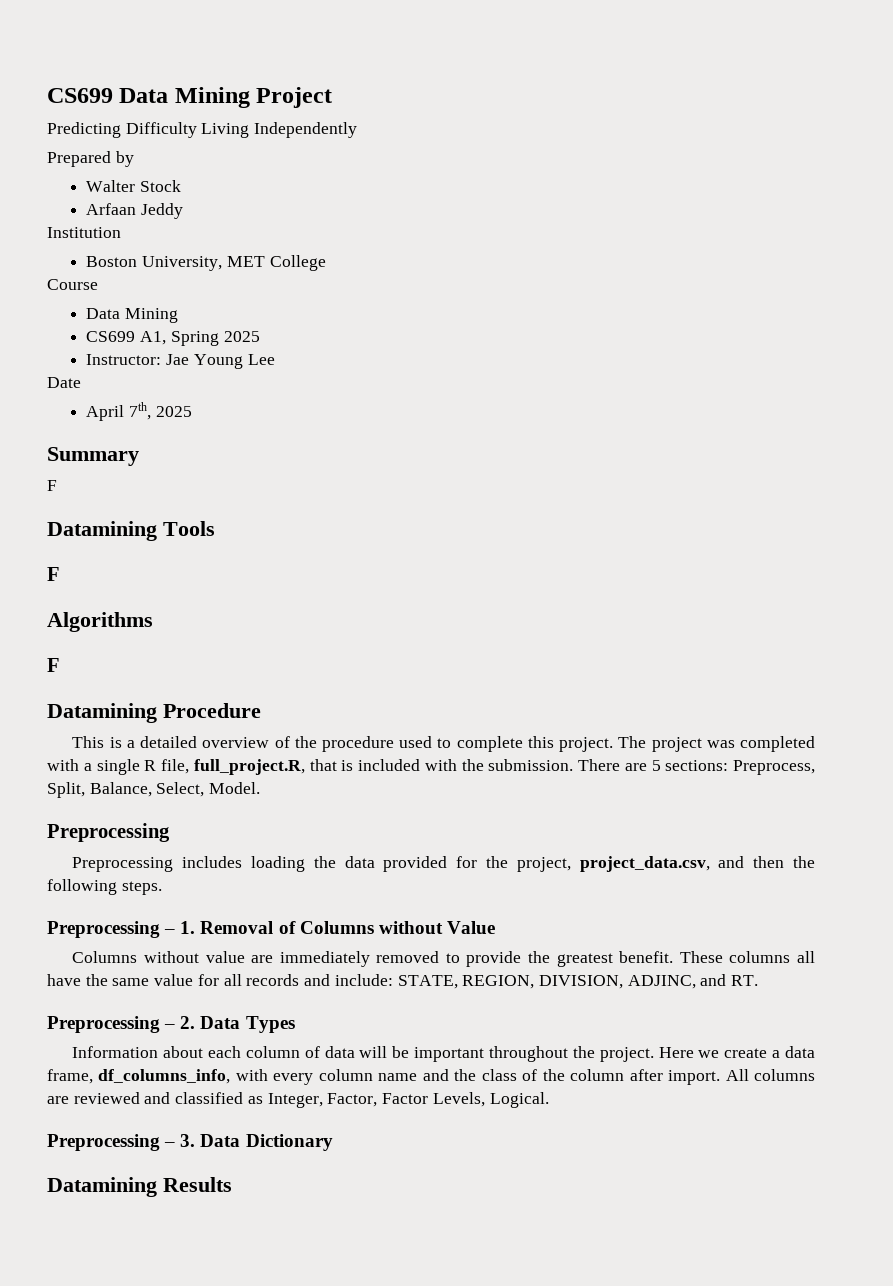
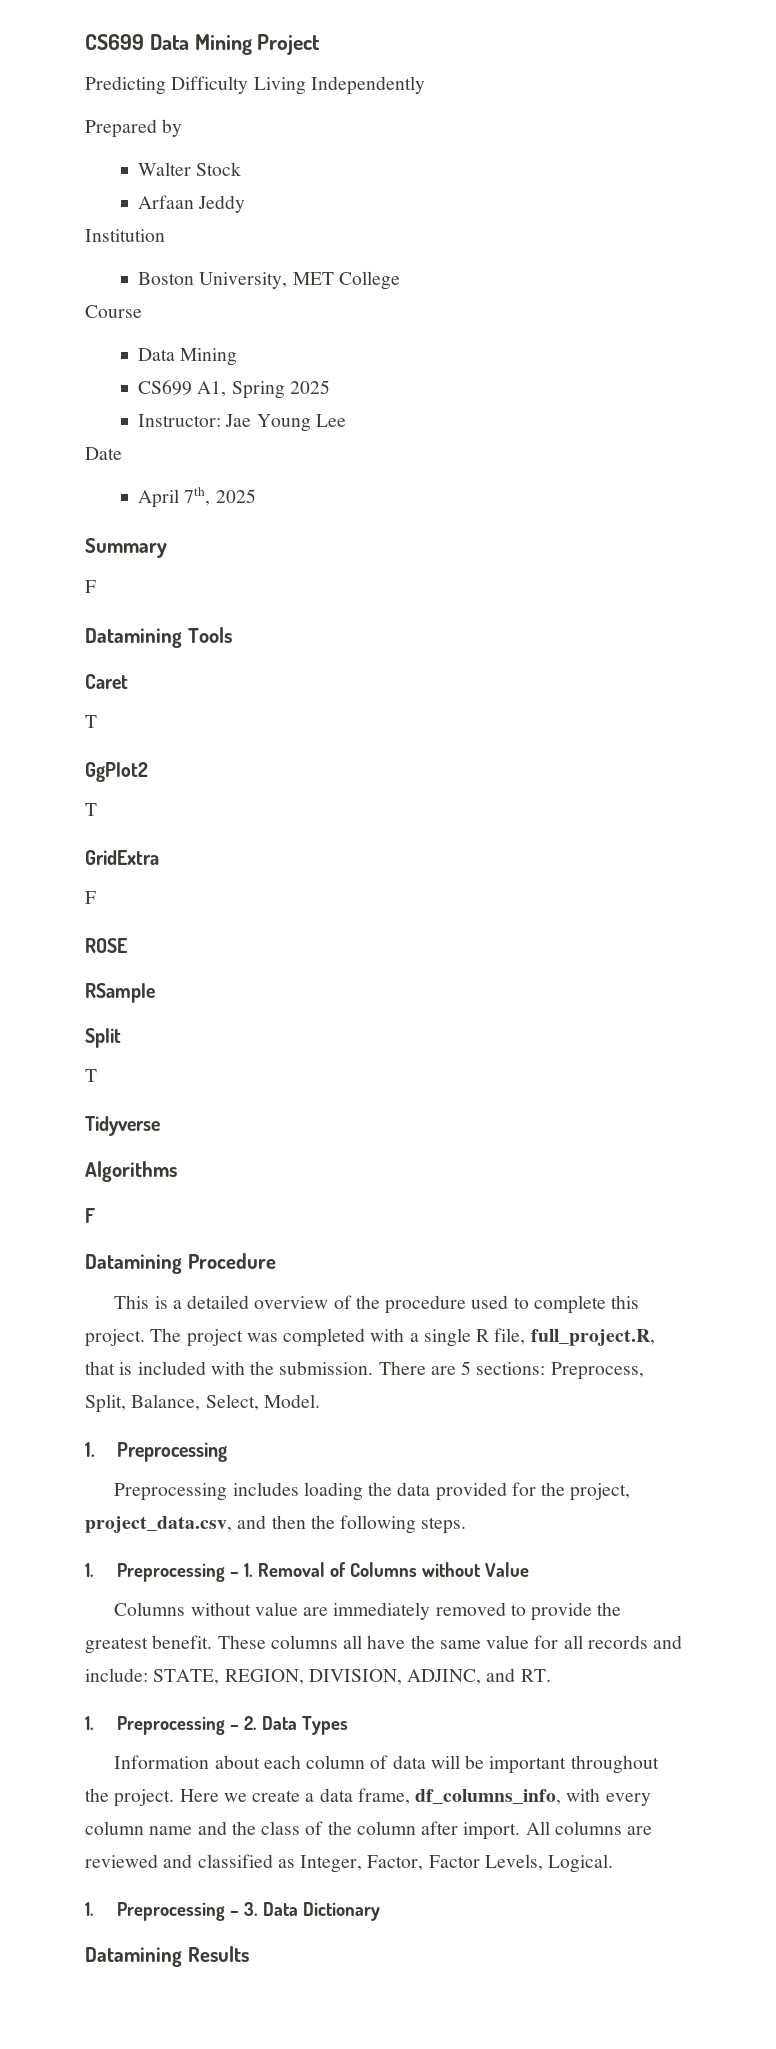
  Datamining Tools
+ Caret
+ T
+ GgPlot2
+ T
+ GridExtra
  F
+ ROSE
+ RSample
+ Split
+ T
+ Tidyverse
  There are 5 sections: Preprocess, Split, Balance, Select, Model.
- Preprocessing
+ 1. Preprocessing
- Preprocessing – 1. Removal of Columns without Value
+ 1. Preprocessing – 1. Removal of Columns without Value
- Preprocessing – 2. Data Types
+ 1. Preprocessing – 2. Data Types
- Preprocessing – 3. Data Dictionary
+ 1. Preprocessing – 3. Data Dictionary

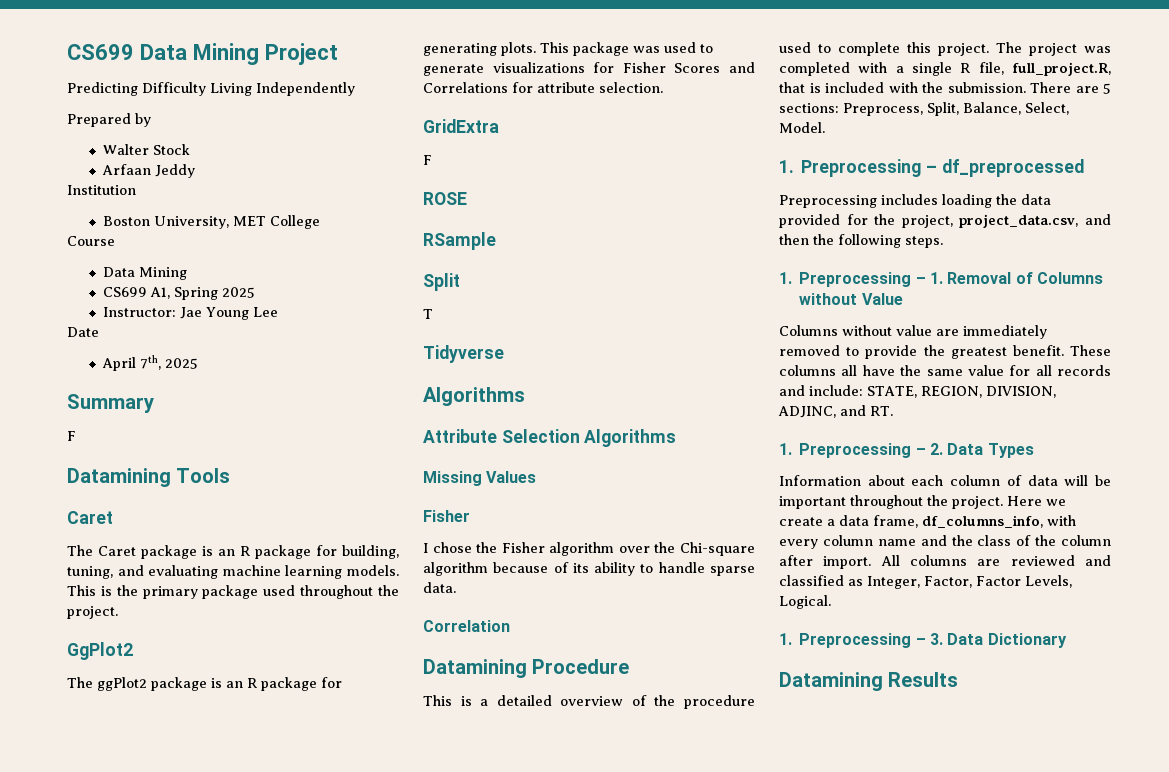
  Datamining Tools
  Caret
- T
+ The Caret package is an R package for building, tuning, and evaluating machine learning models. This is the primary package used throughout the project.
  GgPlot2
- T
+ The ggPlot2 package is an R package for generating plots. This package was used to generate visualizations for Fisher Scores and Correlations for attribute selection.
  Tidyverse
  Algorithms
- F
+ Attribute Selection Algorithms
+ Missing Values
+ Fisher
+ I chose the Fisher algorithm over the Chi-square algorithm because of its ability to handle sparse data.
+ Correlation
  There are 5 sections: Preprocess, Split, Balance, Select, Model.
- 1. Preprocessing
+ 1. Preprocessing – df_preprocessed

